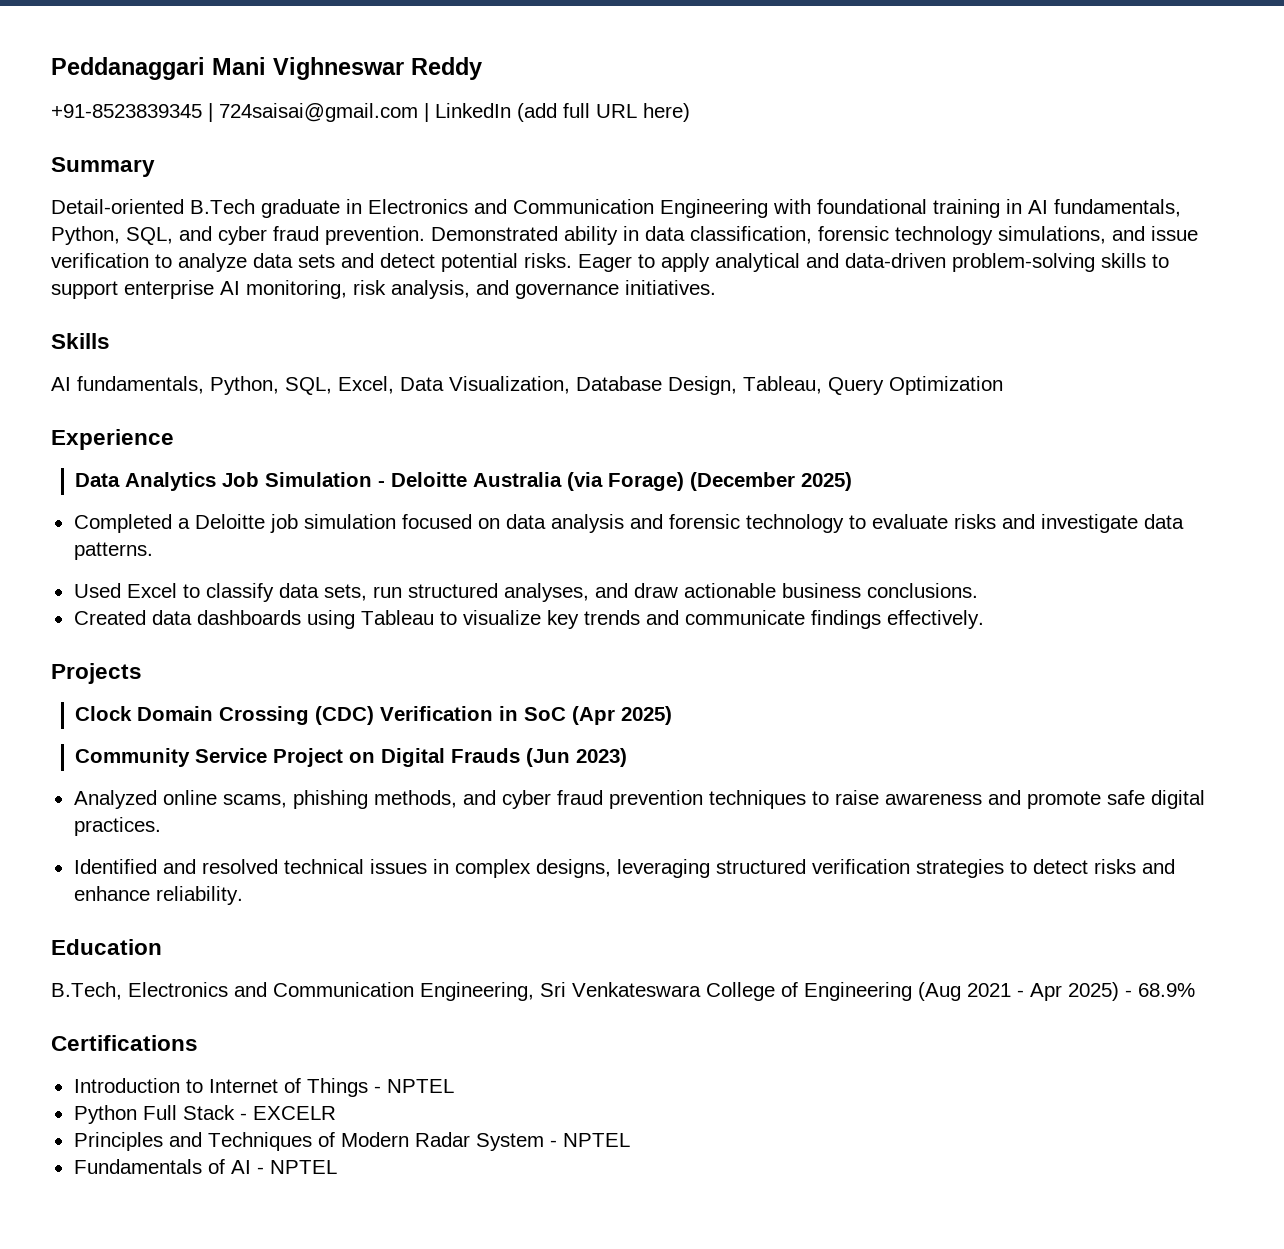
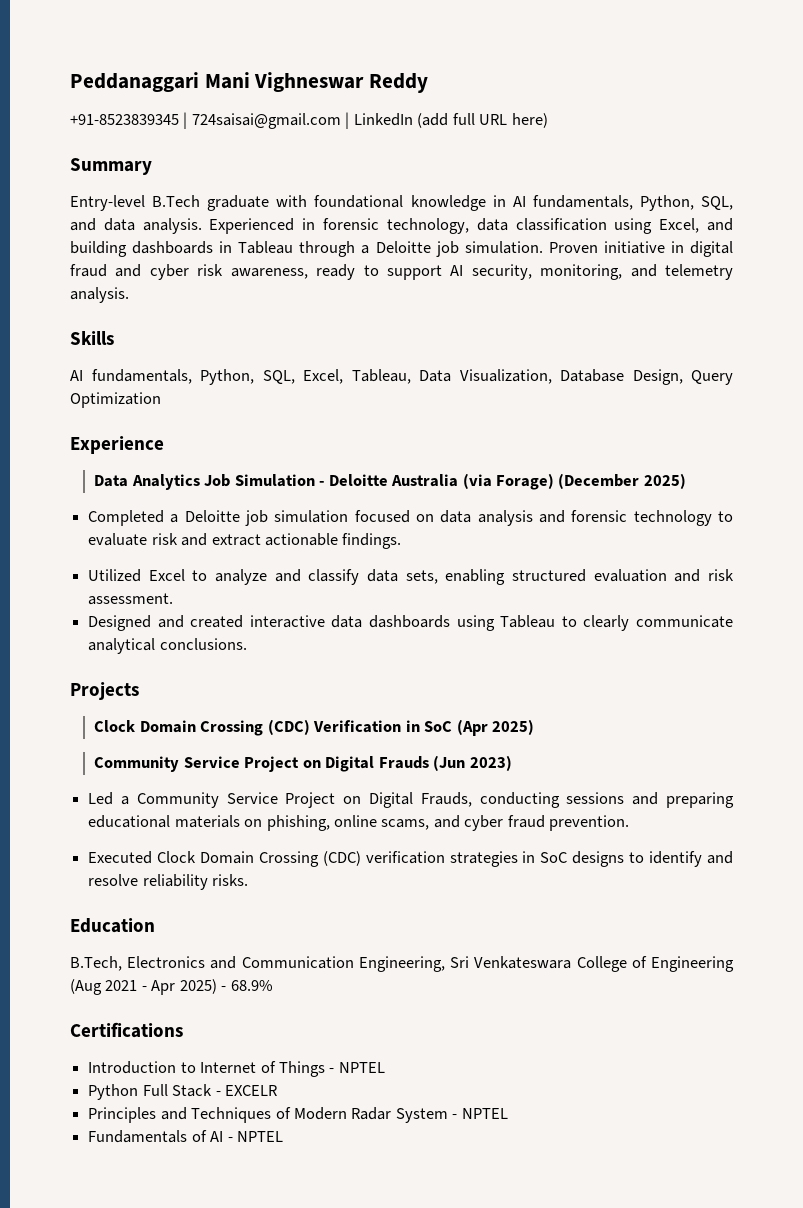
- Detail-oriented B.Tech graduate in Electronics and Communication Engineering with foundational training in AI fundamentals, Python, SQL, and cyber fraud prevention. Demonstrated ability in data classification, forensic technology simulations, and issue verification to analyze data sets and detect potential risks. Eager to apply analytical and data-driven problem-solving skills to support enterprise AI monitoring, risk analysis, and governance initiatives.
+ Entry-level B.Tech graduate with foundational knowledge in AI fundamentals, Python, SQL, and data analysis. Experienced in forensic technology, data classification using Excel, and building dashboards in Tableau through a Deloitte job simulation. Proven initiative in digital fraud and cyber risk awareness, ready to support AI security, monitoring, and telemetry analysis.
- AI fundamentals, Python, SQL, Excel, Data Visualization, Database Design, Tableau, Query Optimization
+ AI fundamentals, Python, SQL, Excel, Tableau, Data Visualization, Database Design, Query Optimization
- Completed a Deloitte job simulation focused on data analysis and forensic technology to evaluate risks and investigate data patterns.
- Used Excel to classify data sets, run structured analyses, and draw actionable business conclusions.
- Created data dashboards using Tableau to visualize key trends and communicate findings effectively.
+ Completed a Deloitte job simulation focused on data analysis and forensic technology to evaluate risk and extract actionable findings.
+ Utilized Excel to analyze and classify data sets, enabling structured evaluation and risk assessment.
+ Designed and created interactive data dashboards using Tableau to clearly communicate analytical conclusions.
- Analyzed online scams, phishing methods, and cyber fraud prevention techniques to raise awareness and promote safe digital practices.
- Identified and resolved technical issues in complex designs, leveraging structured verification strategies to detect risks and enhance reliability.
+ Led a Community Service Project on Digital Frauds, conducting sessions and preparing educational materials on phishing, online scams, and cyber fraud prevention.
+ Executed Clock Domain Crossing (CDC) verification strategies in SoC designs to identify and resolve reliability risks.

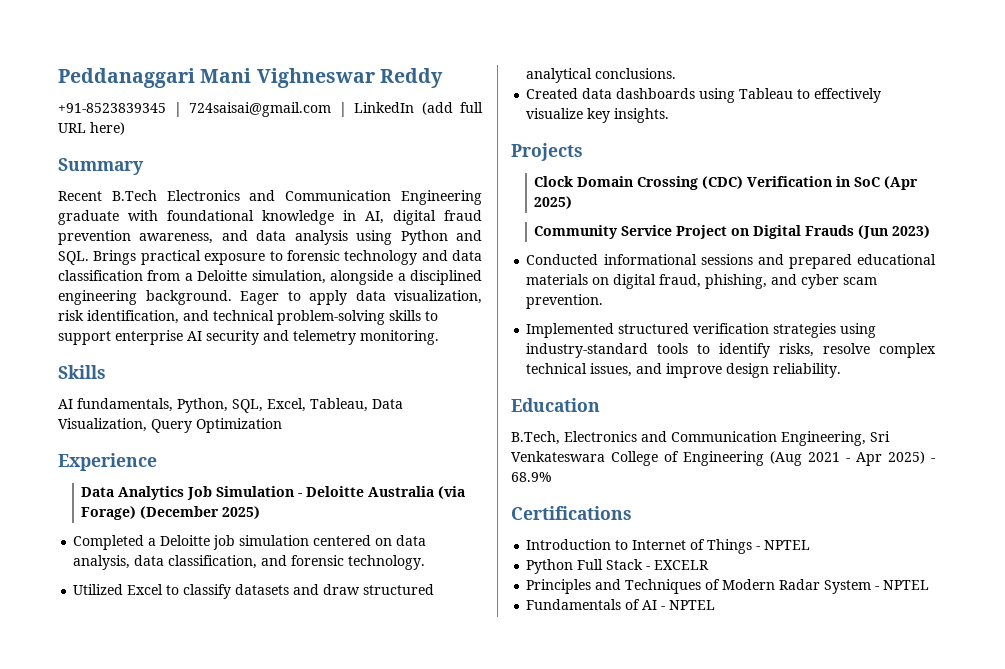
- Entry-level B.Tech graduate with foundational knowledge in AI fundamentals, Python, SQL, and data analysis. Experienced in forensic technology, data classification using Excel, and building dashboards in Tableau through a Deloitte job simulation. Proven initiative in digital fraud and cyber risk awareness, ready to support AI security, monitoring, and telemetry analysis.
+ Recent B.Tech Electronics and Communication Engineering graduate with foundational knowledge in AI, digital fraud prevention awareness, and data analysis using Python and SQL. Brings practical exposure to forensic technology and data classification from a Deloitte simulation, alongside a disciplined engineering background. Eager to apply data visualization, risk identification, and technical problem-solving skills to support enterprise AI security and telemetry monitoring.
- AI fundamentals, Python, SQL, Excel, Tableau, Data Visualization, Database Design, Query Optimization
+ AI fundamentals, Python, SQL, Excel, Tableau, Data Visualization, Query Optimization
- Completed a Deloitte job simulation focused on data analysis and forensic technology to evaluate risk and extract actionable findings.
- Utilized Excel to analyze and classify data sets, enabling structured evaluation and risk assessment.
- Designed and created interactive data dashboards using Tableau to clearly communicate analytical conclusions.
+ Completed a Deloitte job simulation centered on data analysis, data classification, and forensic technology.
+ Utilized Excel to classify datasets and draw structured analytical conclusions.
+ Created data dashboards using Tableau to effectively visualize key insights.
- Led a Community Service Project on Digital Frauds, conducting sessions and preparing educational materials on phishing, online scams, and cyber fraud prevention.
+ Conducted informational sessions and prepared educational materials on digital fraud, phishing, and cyber scam prevention.
- Executed Clock Domain Crossing (CDC) verification strategies in SoC designs to identify and resolve reliability risks.
+ Implemented structured verification strategies using industry-standard tools to identify risks, resolve complex technical issues, and improve design reliability.

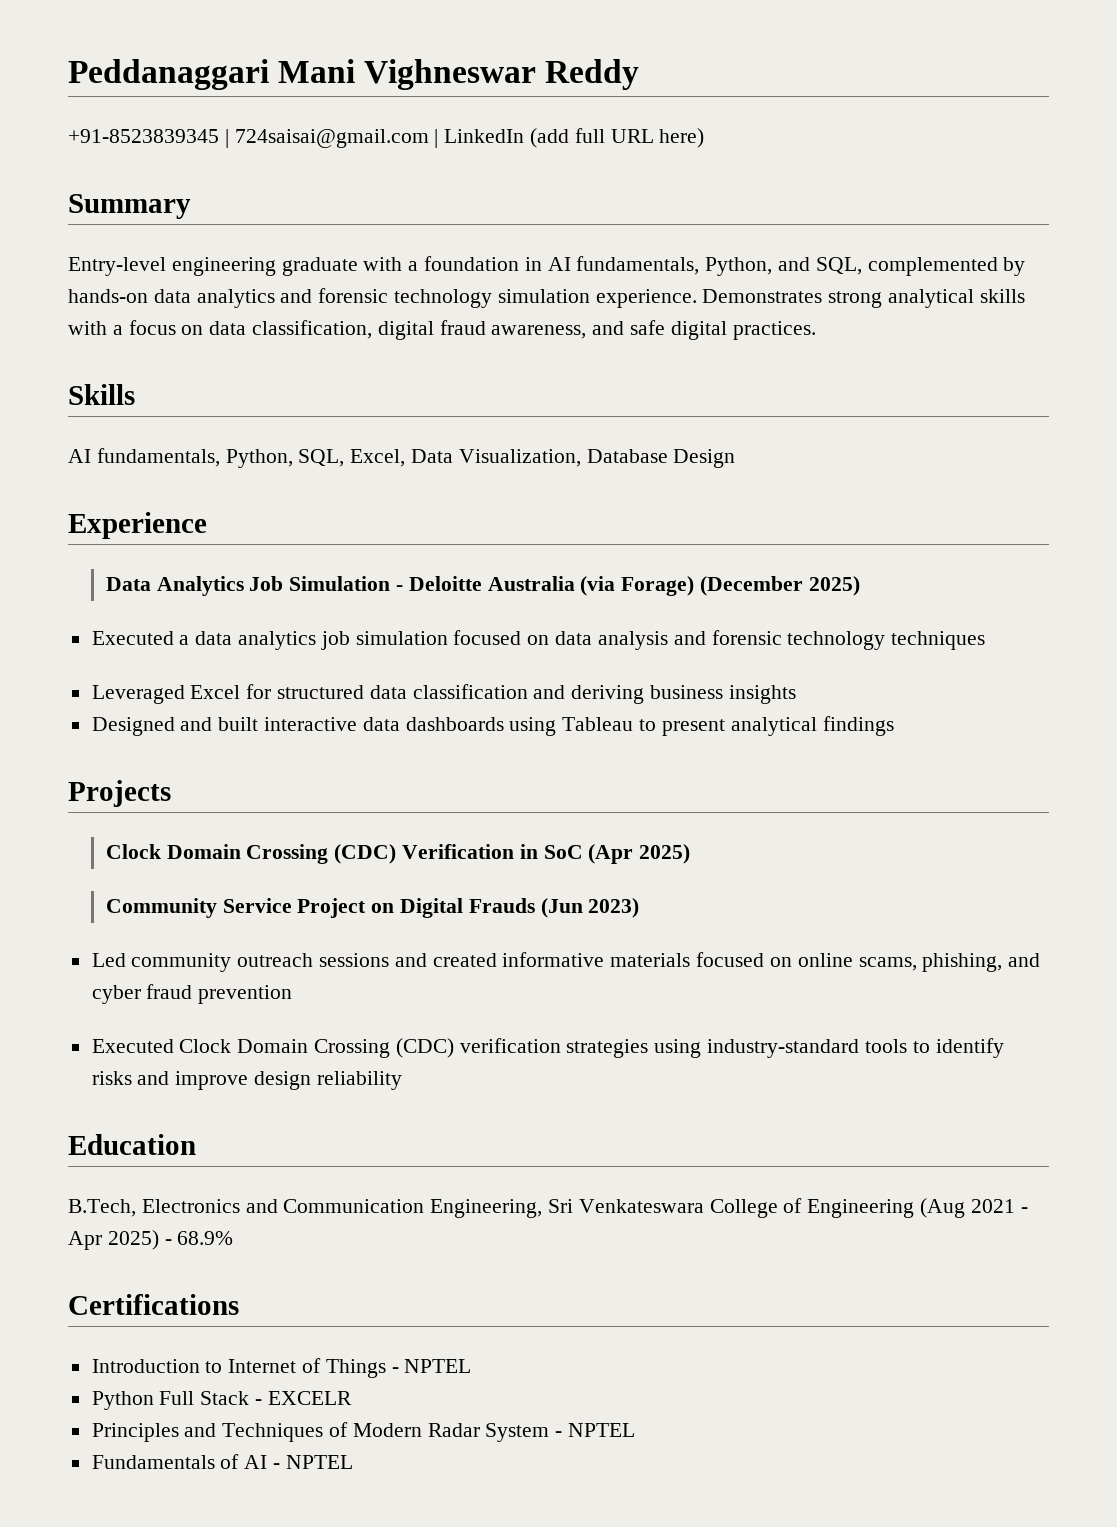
- Recent B.Tech Electronics and Communication Engineering graduate with foundational knowledge in AI, digital fraud prevention awareness, and data analysis using Python and SQL. Brings practical exposure to forensic technology and data classification from a Deloitte simulation, alongside a disciplined engineering background. Eager to apply data visualization, risk identification, and technical problem-solving skills to support enterprise AI security and telemetry monitoring.
+ Entry-level engineering graduate with a foundation in AI fundamentals, Python, and SQL, complemented by hands-on data analytics and forensic technology simulation experience. Demonstrates strong analytical skills with a focus on data classification, digital fraud awareness, and safe digital practices.
- AI fundamentals, Python, SQL, Excel, Tableau, Data Visualization, Query Optimization
+ AI fundamentals, Python, SQL, Excel, Data Visualization, Database Design
- Completed a Deloitte job simulation centered on data analysis, data classification, and forensic technology.
- Utilized Excel to classify datasets and draw structured analytical conclusions.
- Created data dashboards using Tableau to effectively visualize key insights.
+ Executed a data analytics job simulation focused on data analysis and forensic technology techniques
+ Leveraged Excel for structured data classification and deriving business insights
+ Designed and built interactive data dashboards using Tableau to present analytical findings
- Conducted informational sessions and prepared educational materials on digital fraud, phishing, and cyber scam prevention.
- Implemented structured verification strategies using industry-standard tools to identify risks, resolve complex technical issues, and improve design reliability.
+ Led community outreach sessions and created informative materials focused on online scams, phishing, and cyber fraud prevention
+ Executed Clock Domain Crossing (CDC) verification strategies using industry-standard tools to identify risks and improve design reliability

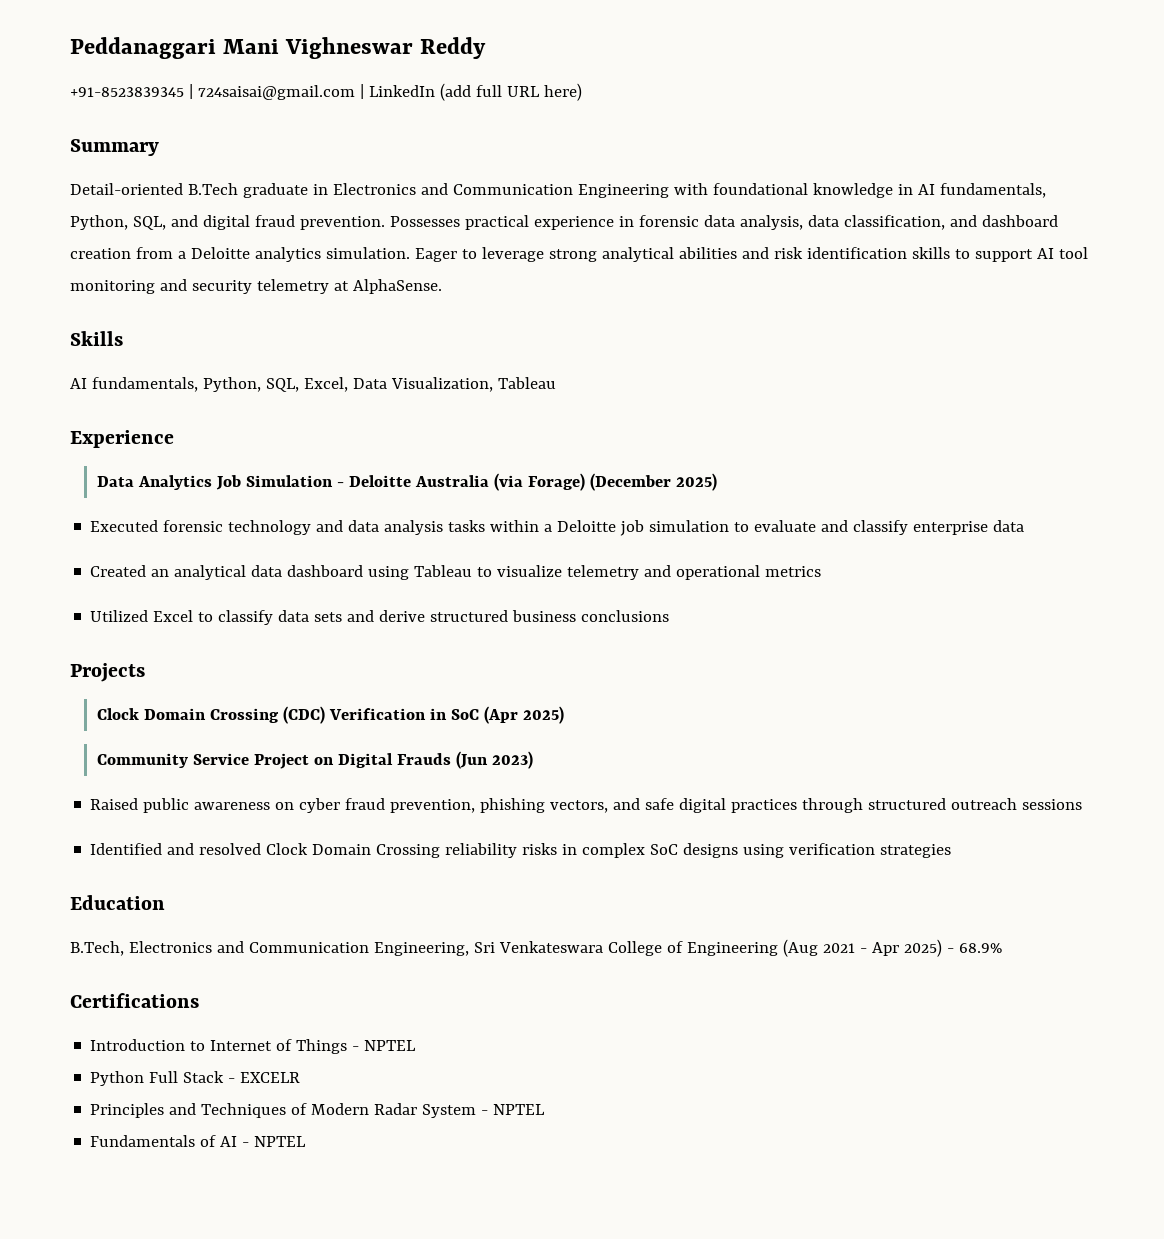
- Entry-level engineering graduate with a foundation in AI fundamentals, Python, and SQL, complemented by hands-on data analytics and forensic technology simulation experience. Demonstrates strong analytical skills with a focus on data classification, digital fraud awareness, and safe digital practices.
+ Detail-oriented B.Tech graduate in Electronics and Communication Engineering with foundational knowledge in AI fundamentals, Python, SQL, and digital fraud prevention. Possesses practical experience in forensic data analysis, data classification, and dashboard creation from a Deloitte analytics simulation. Eager to leverage strong analytical abilities and risk identification skills to support AI tool monitoring and security telemetry at AlphaSense.
- AI fundamentals, Python, SQL, Excel, Data Visualization, Database Design
+ AI fundamentals, Python, SQL, Excel, Data Visualization, Tableau
- Executed a data analytics job simulation focused on data analysis and forensic technology techniques
- Leveraged Excel for structured data classification and deriving business insights
- Designed and built interactive data dashboards using Tableau to present analytical findings
+ Executed forensic technology and data analysis tasks within a Deloitte job simulation to evaluate and classify enterprise data
+ Created an analytical data dashboard using Tableau to visualize telemetry and operational metrics
+ Utilized Excel to classify data sets and derive structured business conclusions
- Led community outreach sessions and created informative materials focused on online scams, phishing, and cyber fraud prevention
- Executed Clock Domain Crossing (CDC) verification strategies using industry-standard tools to identify risks and improve design reliability
+ Raised public awareness on cyber fraud prevention, phishing vectors, and safe digital practices through structured outreach sessions
+ Identified and resolved Clock Domain Crossing reliability risks in complex SoC designs using verification strategies

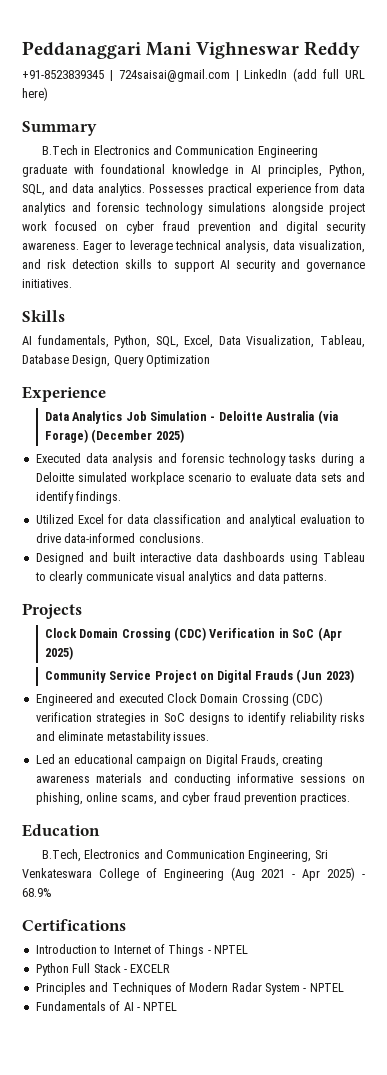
- Detail-oriented B.Tech graduate in Electronics and Communication Engineering with foundational knowledge in AI fundamentals, Python, SQL, and digital fraud prevention. Possesses practical experience in forensic data analysis, data classification, and dashboard creation from a Deloitte analytics simulation. Eager to leverage strong analytical abilities and risk identification skills to support AI tool monitoring and security telemetry at AlphaSense.
+ B.Tech in Electronics and Communication Engineering graduate with foundational knowledge in AI principles, Python, SQL, and data analytics. Possesses practical experience from data analytics and forensic technology simulations alongside project work focused on cyber fraud prevention and digital security awareness. Eager to leverage technical analysis, data visualization, and risk detection skills to support AI security and governance initiatives.
- AI fundamentals, Python, SQL, Excel, Data Visualization, Tableau
+ AI fundamentals, Python, SQL, Excel, Data Visualization, Tableau, Database Design, Query Optimization
- Executed forensic technology and data analysis tasks within a Deloitte job simulation to evaluate and classify enterprise data
- Created an analytical data dashboard using Tableau to visualize telemetry and operational metrics
- Utilized Excel to classify data sets and derive structured business conclusions
+ Executed data analysis and forensic technology tasks during a Deloitte simulated workplace scenario to evaluate data sets and identify findings.
+ Utilized Excel for data classification and analytical evaluation to drive data-informed conclusions.
+ Designed and built interactive data dashboards using Tableau to clearly communicate visual analytics and data patterns.
- Raised public awareness on cyber fraud prevention, phishing vectors, and safe digital practices through structured outreach sessions
- Identified and resolved Clock Domain Crossing reliability risks in complex SoC designs using verification strategies
+ Engineered and executed Clock Domain Crossing (CDC) verification strategies in SoC designs to identify reliability risks and eliminate metastability issues.
+ Led an educational campaign on Digital Frauds, creating awareness materials and conducting informative sessions on phishing, online scams, and cyber fraud prevention practices.

